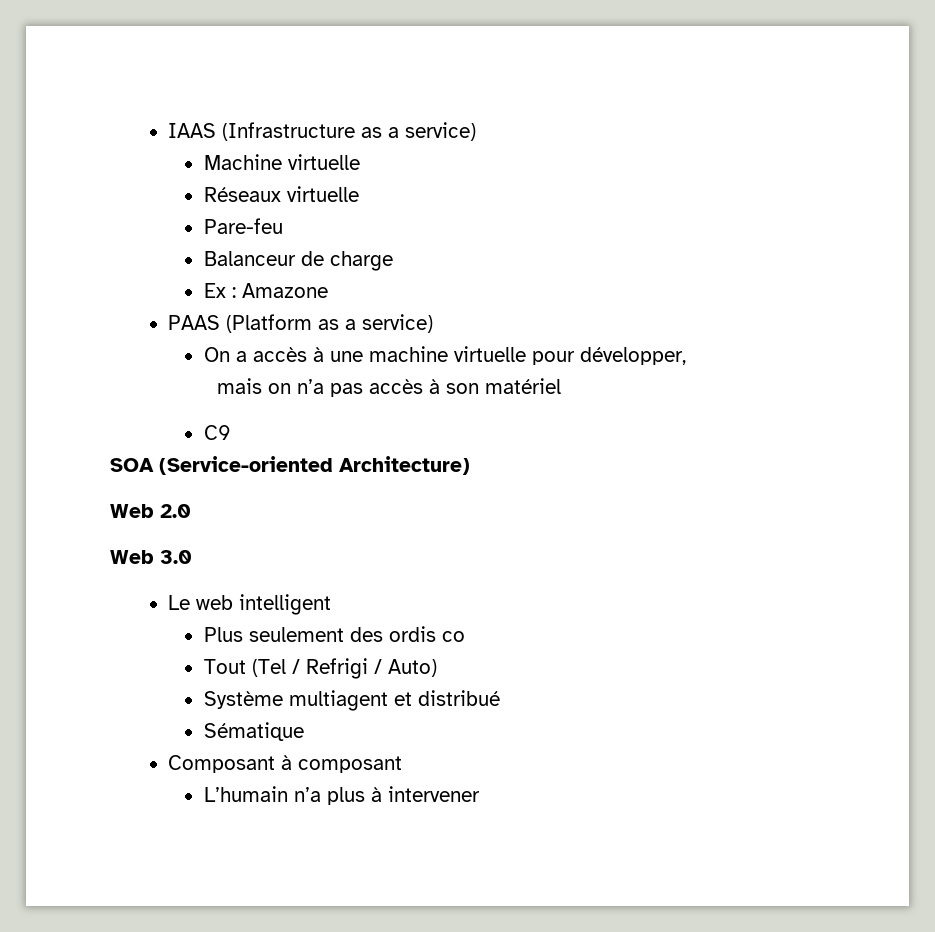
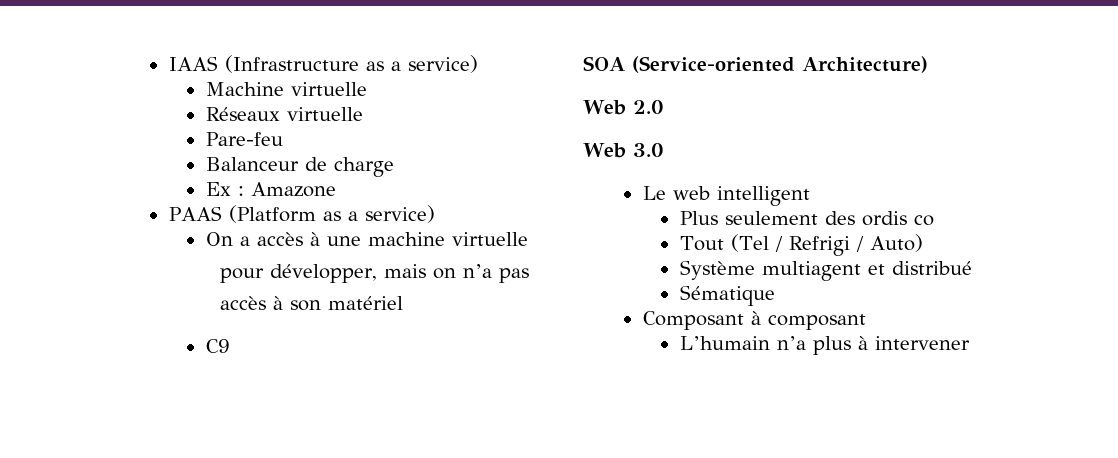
- On a accès à une machine virtuelle pour développer,
- mais on n’a pas accès à son matériel
+ On a accès à une machine virtuelle
+ pour développer, mais on n’a pas
+ accès à son matériel

